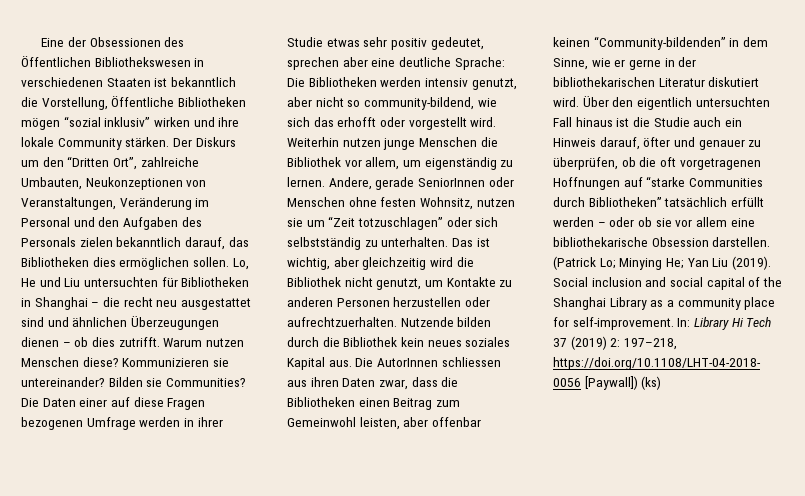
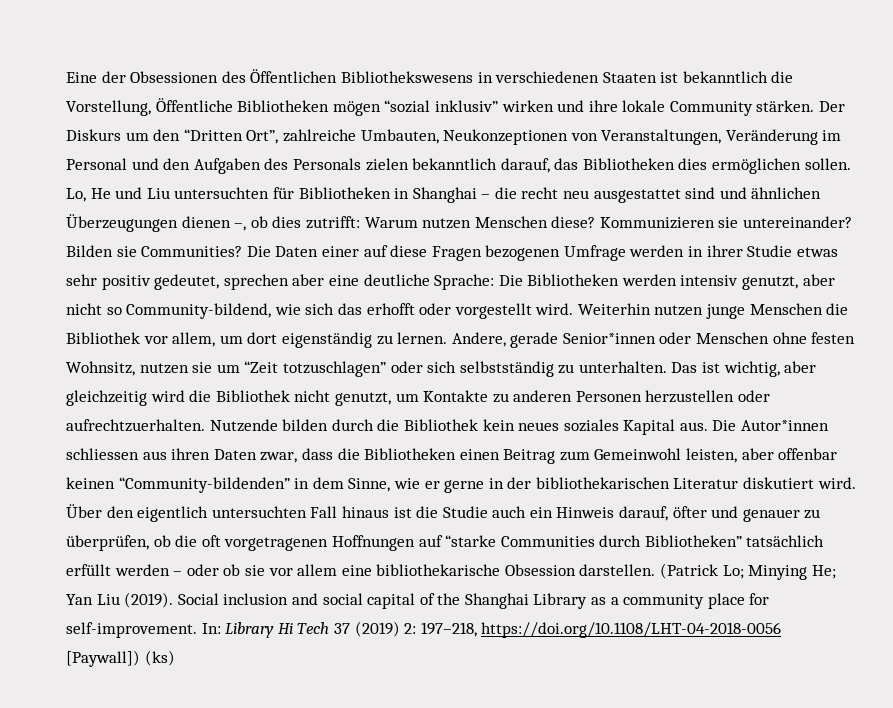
- Eine der Obsessionen des Öffentlichen Bibliothekswesen in verschiedenen Staaten ist bekanntlich die Vorstellung, Öffentliche Bibliotheken mögen “sozial inklusiv” wirken und ihre lokale Community stärken.
+ Eine der Obsessionen des Öffentlichen Bibliothekswesens in verschiedenen Staaten ist bekanntlich die Vorstellung, Öffentliche Bibliotheken mögen “sozial inklusiv” wirken und ihre lokale Community stärken.
- Lo, He und Liu untersuchten für Bibliotheken in Shanghai – die recht neu ausgestattet sind und ähnlichen Überzeugungen dienen – ob dies zutrifft. Warum nutzen Menschen diese?
+ Lo, He und Liu untersuchten für Bibliotheken in Shanghai – die recht neu ausgestattet sind und ähnlichen Überzeugungen dienen –, ob dies zutrifft: Warum nutzen Menschen diese?
- Die Daten einer auf diese Fragen bezogenen Umfrage werden in ihrer Studie etwas sehr positiv gedeutet, sprechen aber eine deutliche Sprache: Die Bibliotheken werden intensiv genutzt, aber nicht so community-bildend, wie sich das erhofft oder vorgestellt wird.
+ Die Daten einer auf diese Fragen bezogenen Umfrage werden in ihrer Studie etwas sehr positiv gedeutet, sprechen aber eine deutliche Sprache: Die Bibliotheken werden intensiv genutzt, aber nicht so Community-bildend, wie sich das erhofft oder vorgestellt wird.
- Weiterhin nutzen junge Menschen die Bibliothek vor allem, um eigenständig zu lernen.
+ Weiterhin nutzen junge Menschen die Bibliothek vor allem, um dort eigenständig zu lernen.
- Andere, gerade SeniorInnen oder Menschen ohne festen Wohnsitz, nutzen sie um “Zeit totzuschlagen” oder sich selbstständig zu unterhalten.
+ Andere, gerade Senior*innen oder Menschen ohne festen Wohnsitz, nutzen sie um “Zeit totzuschlagen” oder sich selbstständig zu unterhalten.
- Die AutorInnen schliessen aus ihren Daten zwar, dass die Bibliotheken einen Beitrag zum Gemeinwohl leisten, aber offenbar keinen “Community-bildenden” in dem Sinne, wie er gerne in der bibliothekarischen Literatur diskutiert wird.
+ Die Autor*innen schliessen aus ihren Daten zwar, dass die Bibliotheken einen Beitrag zum Gemeinwohl leisten, aber offenbar keinen “Community-bildenden” in dem Sinne, wie er gerne in der bibliothekarischen Literatur diskutiert wird.

